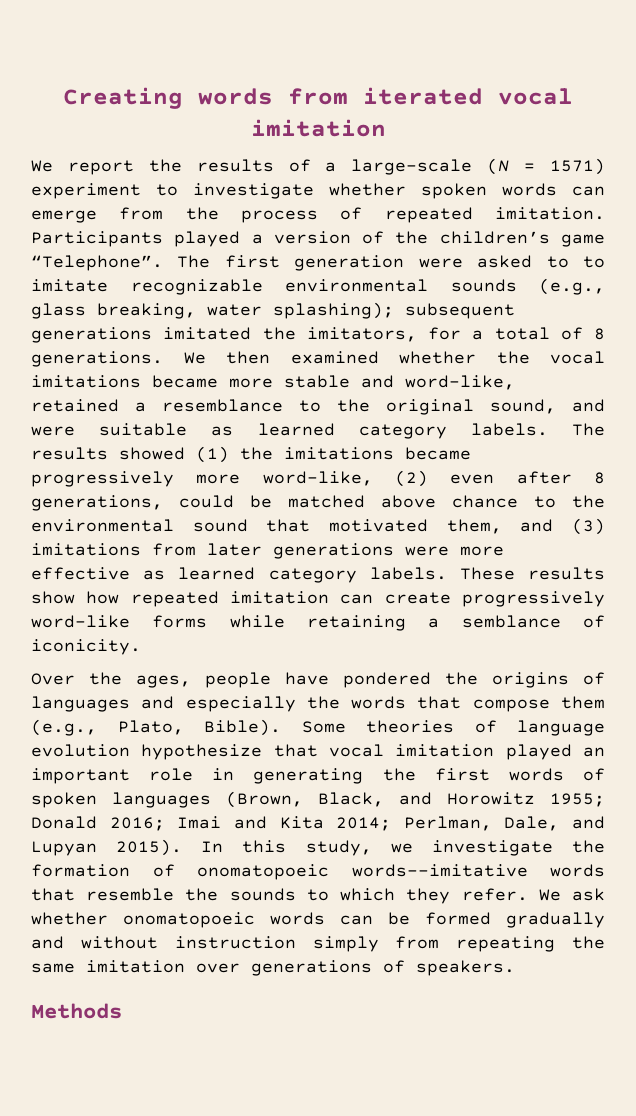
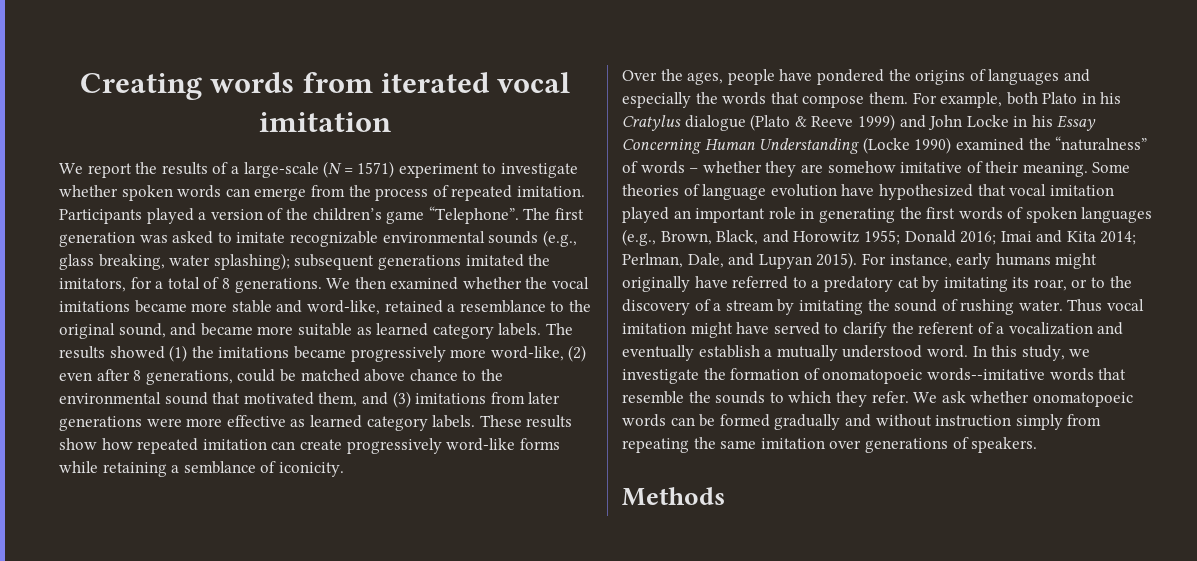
- The first generation were asked to to imitate recognizable environmental sounds (e.g., glass breaking, water splashing); subsequent generations imitated the imitators, for a total of 8 generations.
+ The first generation was asked to imitate recognizable environmental sounds (e.g., glass breaking, water splashing); subsequent generations imitated the imitators, for a total of 8 generations.
- We then examined whether the vocal imitations became more stable and word-like, retained a resemblance to the original sound, and were suitable as learned category labels.
+ We then examined whether the vocal imitations became more stable and word-like, retained a resemblance to the original sound, and became more suitable as learned category labels.
- Over the ages, people have pondered the origins of languages and especially the words that compose them (e.g., Plato, Bible).
+ Over the ages, people have pondered the origins of languages and especially the words that compose them. For example, both Plato in his Cratylus dialogue (Plato & Reeve 1999) and John Locke in his Essay Concerning Human Understanding (Locke 1990) examined the “naturalness” of words – whether they are somehow imitative of their meaning.
- Some theories of language evolution hypothesize that vocal imitation played an important role in generating the first words of spoken languages (Brown, Black, and Horowitz 1955; Donald 2016; Imai and Kita 2014; Perlman, Dale, and Lupyan 2015).
+ Some theories of language evolution have hypothesized that vocal imitation played an important role in generating the first words of spoken languages (e.g., Brown, Black, and Horowitz 1955; Donald 2016; Imai and Kita 2014; Perlman, Dale, and Lupyan 2015).
+ For instance, early humans might originally have referred to a predatory cat by imitating its roar, or to the discovery of a stream by imitating the sound of rushing water. Thus vocal imitation might have served to clarify the referent of a vocalization and eventually establish a mutually understood word.

